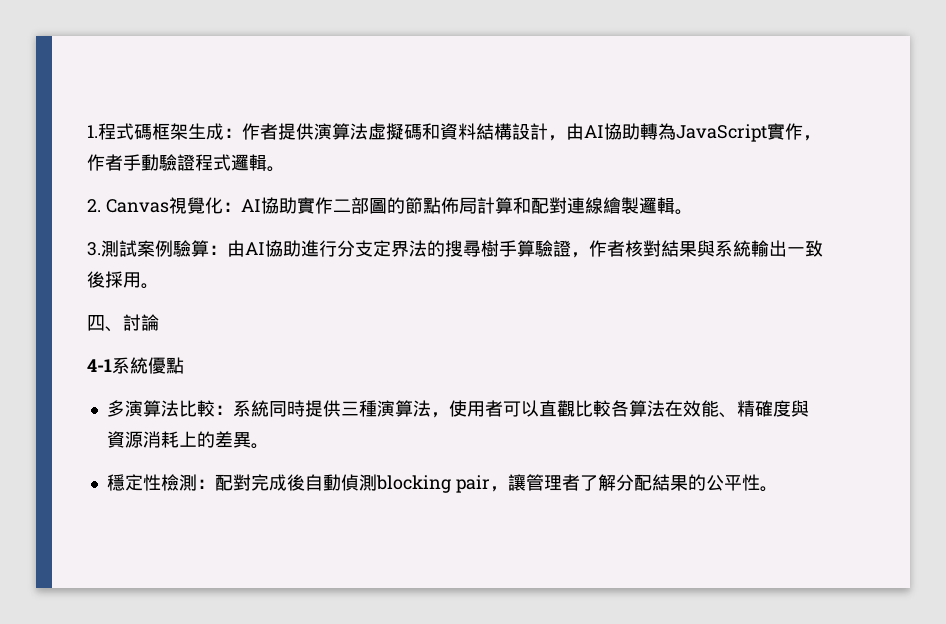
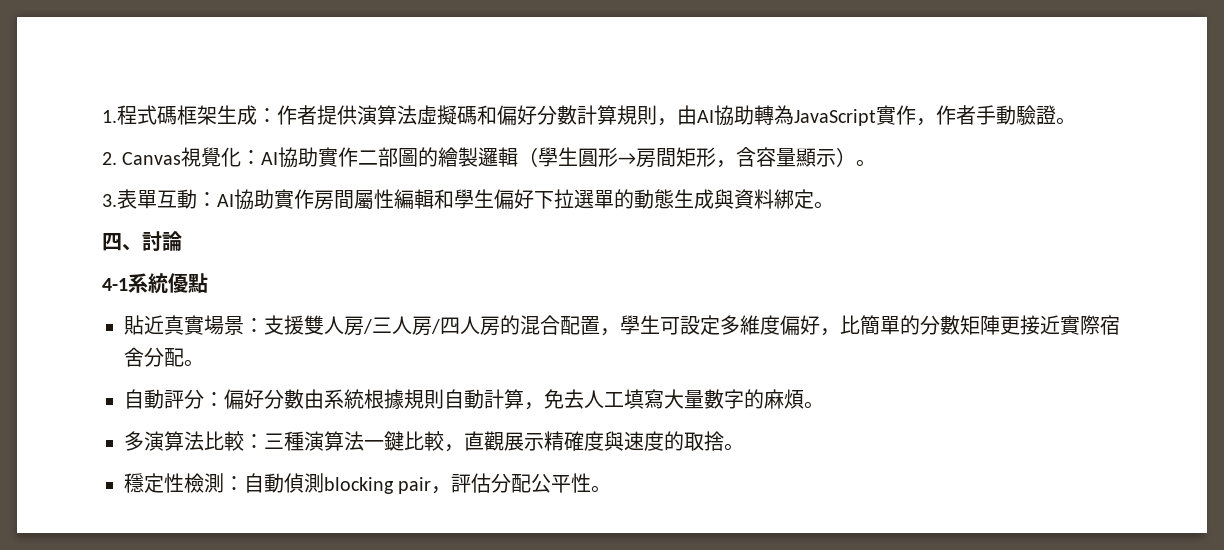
- 1.程式碼框架生成：作者提供演算法虛擬碼和資料結構設計，由AI協助轉為JavaScript實作，作者手動驗證程式邏輯。
+ 1.程式碼框架生成：作者提供演算法虛擬碼和偏好分數計算規則，由AI協助轉為JavaScript實作，作者手動驗證。
- 2. Canvas視覺化：AI協助實作二部圖的節點佈局計算和配對連線繪製邏輯。
- 3.測試案例驗算：由AI協助進行分支定界法的搜尋樹手算驗證，作者核對結果與系統輸出一致後採用。
+ 2. Canvas視覺化：AI協助實作二部圖的繪製邏輯（學生圓形→房間矩形，含容量顯示）。
+ 3.表單互動：AI協助實作房間屬性編輯和學生偏好下拉選單的動態生成與資料綁定。
- 多演算法比較：系統同時提供三種演算法，使用者可以直觀比較各算法在效能、精確度與資源消耗上的差異。
+ 貼近真實場景：支援雙人房/三人房/四人房的混合配置，學生可設定多維度偏好，比簡單的分數矩陣更接近實際宿舍分配。
+ 自動評分：偏好分數由系統根據規則自動計算，免去人工填寫大量數字的麻煩。
+ 多演算法比較：三種演算法一鍵比較，直觀展示精確度與速度的取捨。
- 穩定性檢測：配對完成後自動偵測blocking pair，讓管理者了解分配結果的公平性。
+ 穩定性檢測：自動偵測blocking pair，評估分配公平性。

